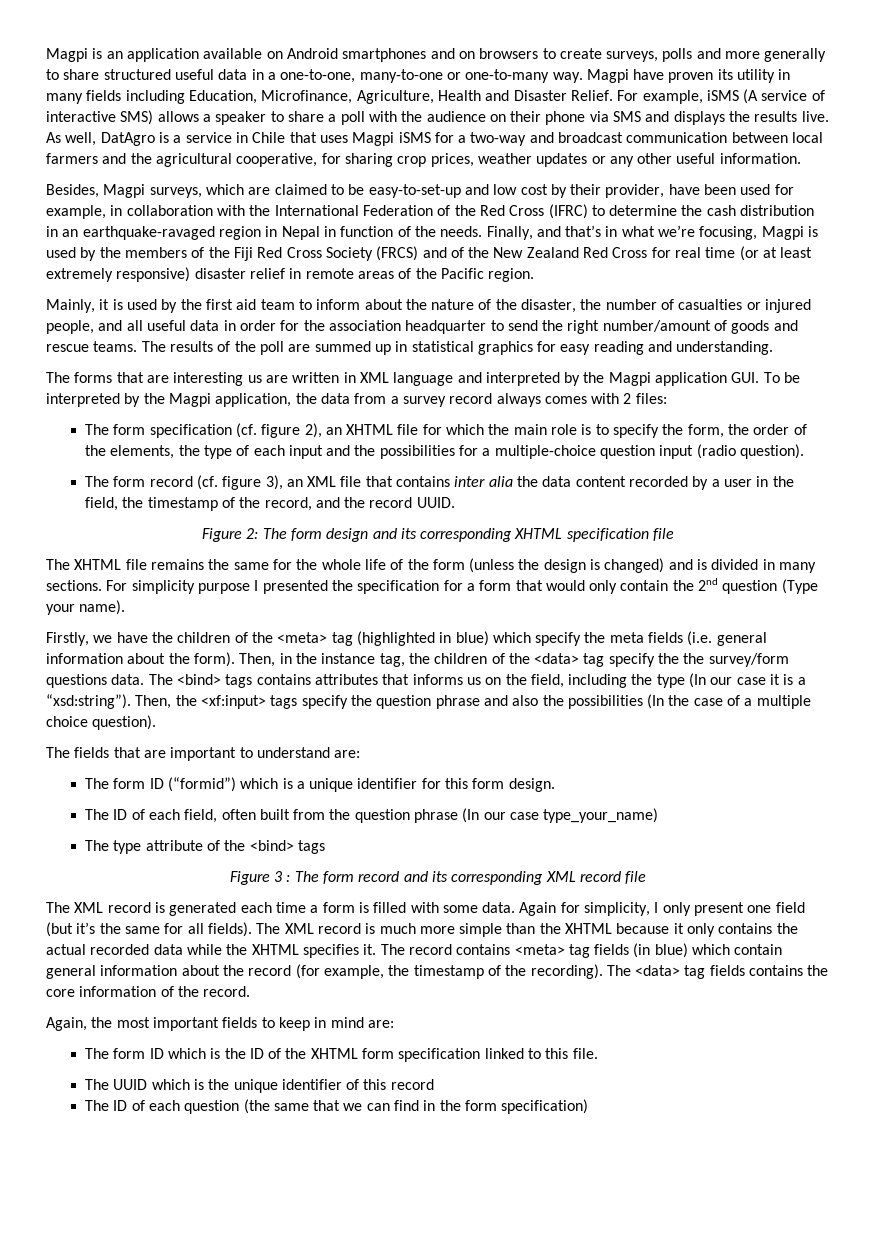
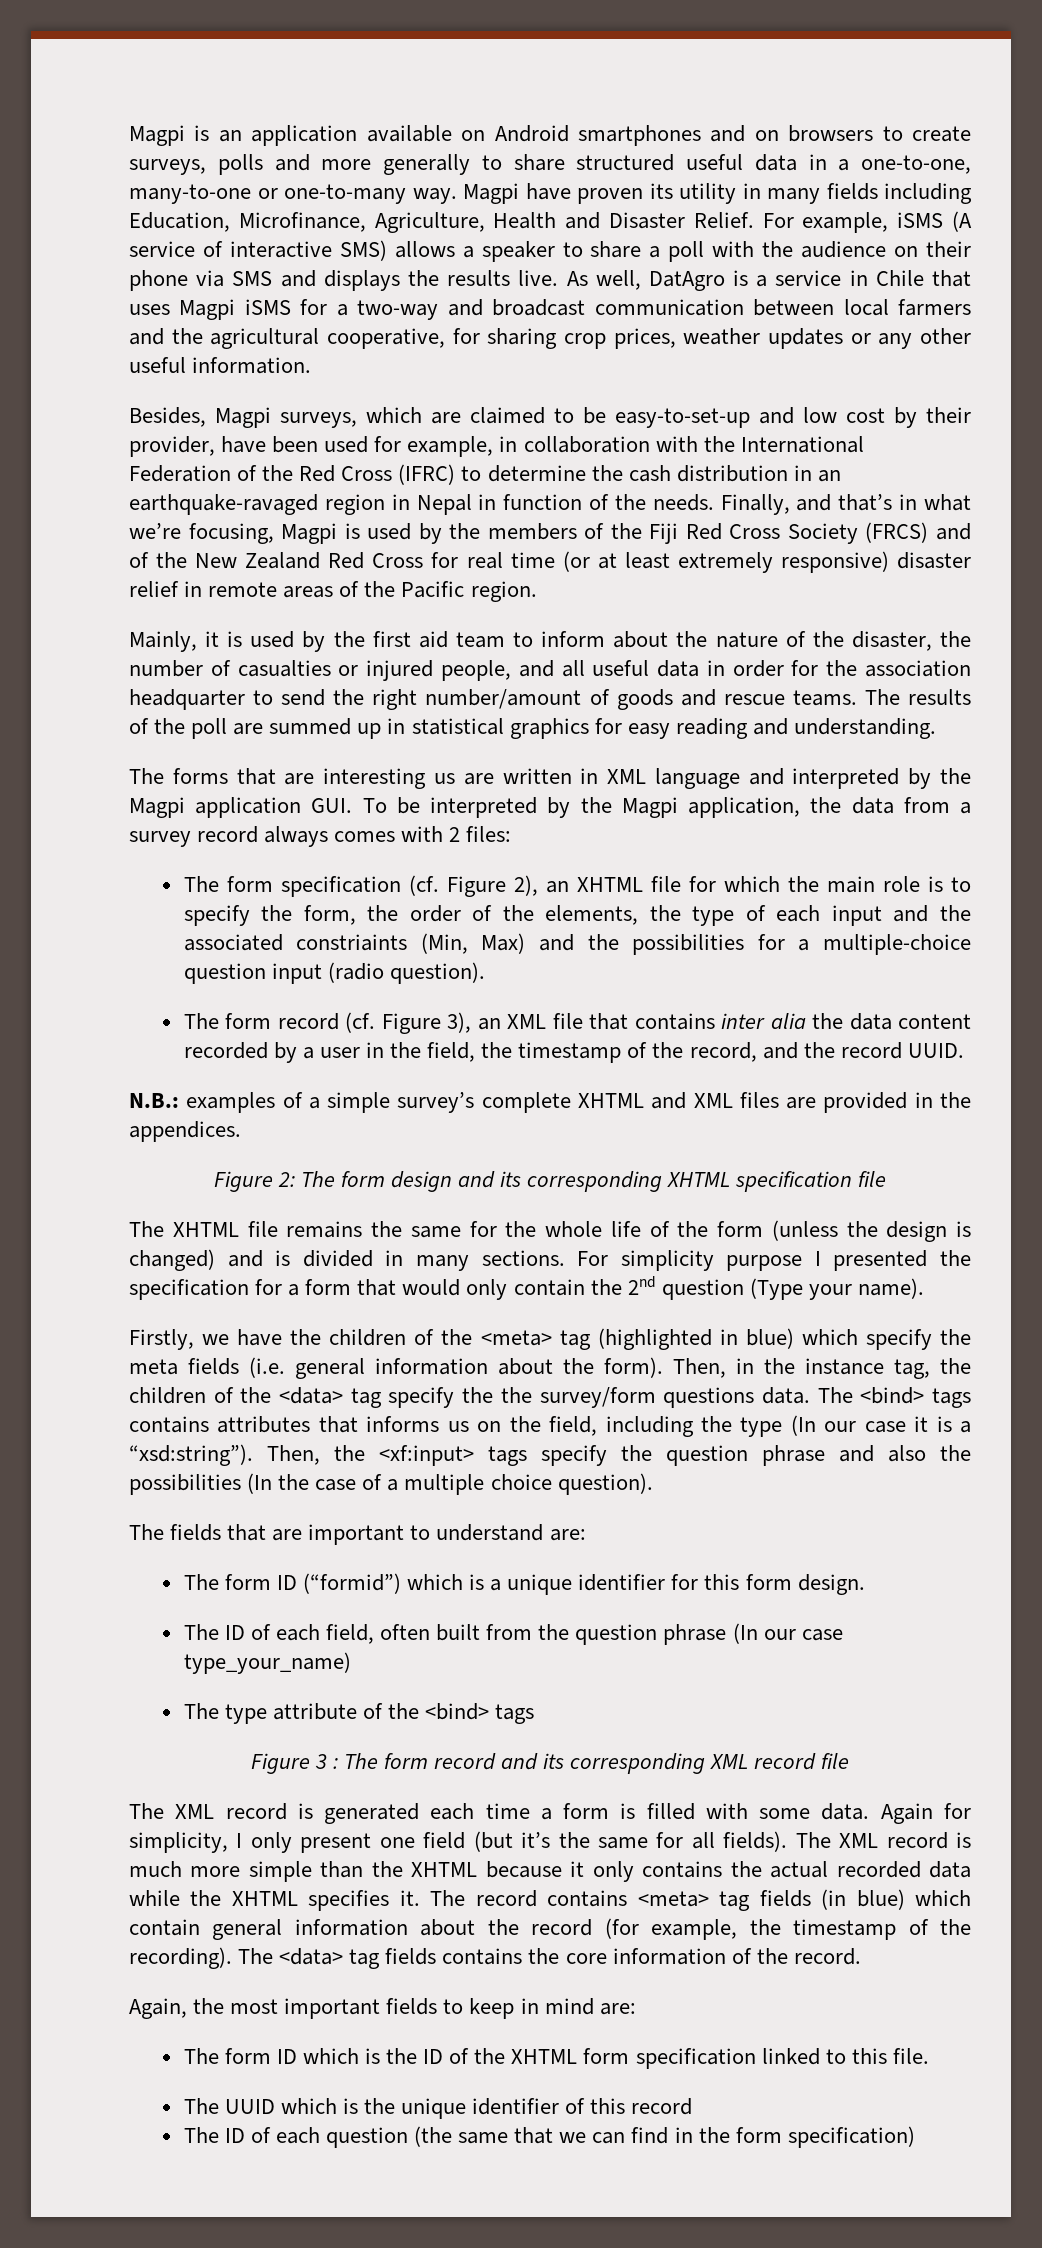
- The form specification (cf. figure 2), an XHTML file for which the main role is to specify the form, the order of the elements, the type of each input and the possibilities for a multiple-choice question input (radio question).
+ The form specification (cf. Figure 2), an XHTML file for which the main role is to specify the form, the order of the elements, the type of each input and the associated constriaints (Min, Max) and the possibilities for a multiple-choice question input (radio question).
- The form record (cf. figure 3), an XML file that contains inter alia the data content recorded by a user in the field, the timestamp of the record, and the record UUID.
+ The form record (cf. Figure 3), an XML file that contains inter alia the data content recorded by a user in the field, the timestamp of the record, and the record UUID.
+ N.B.: examples of a simple survey’s complete XHTML and XML files are provided in the appendices.

